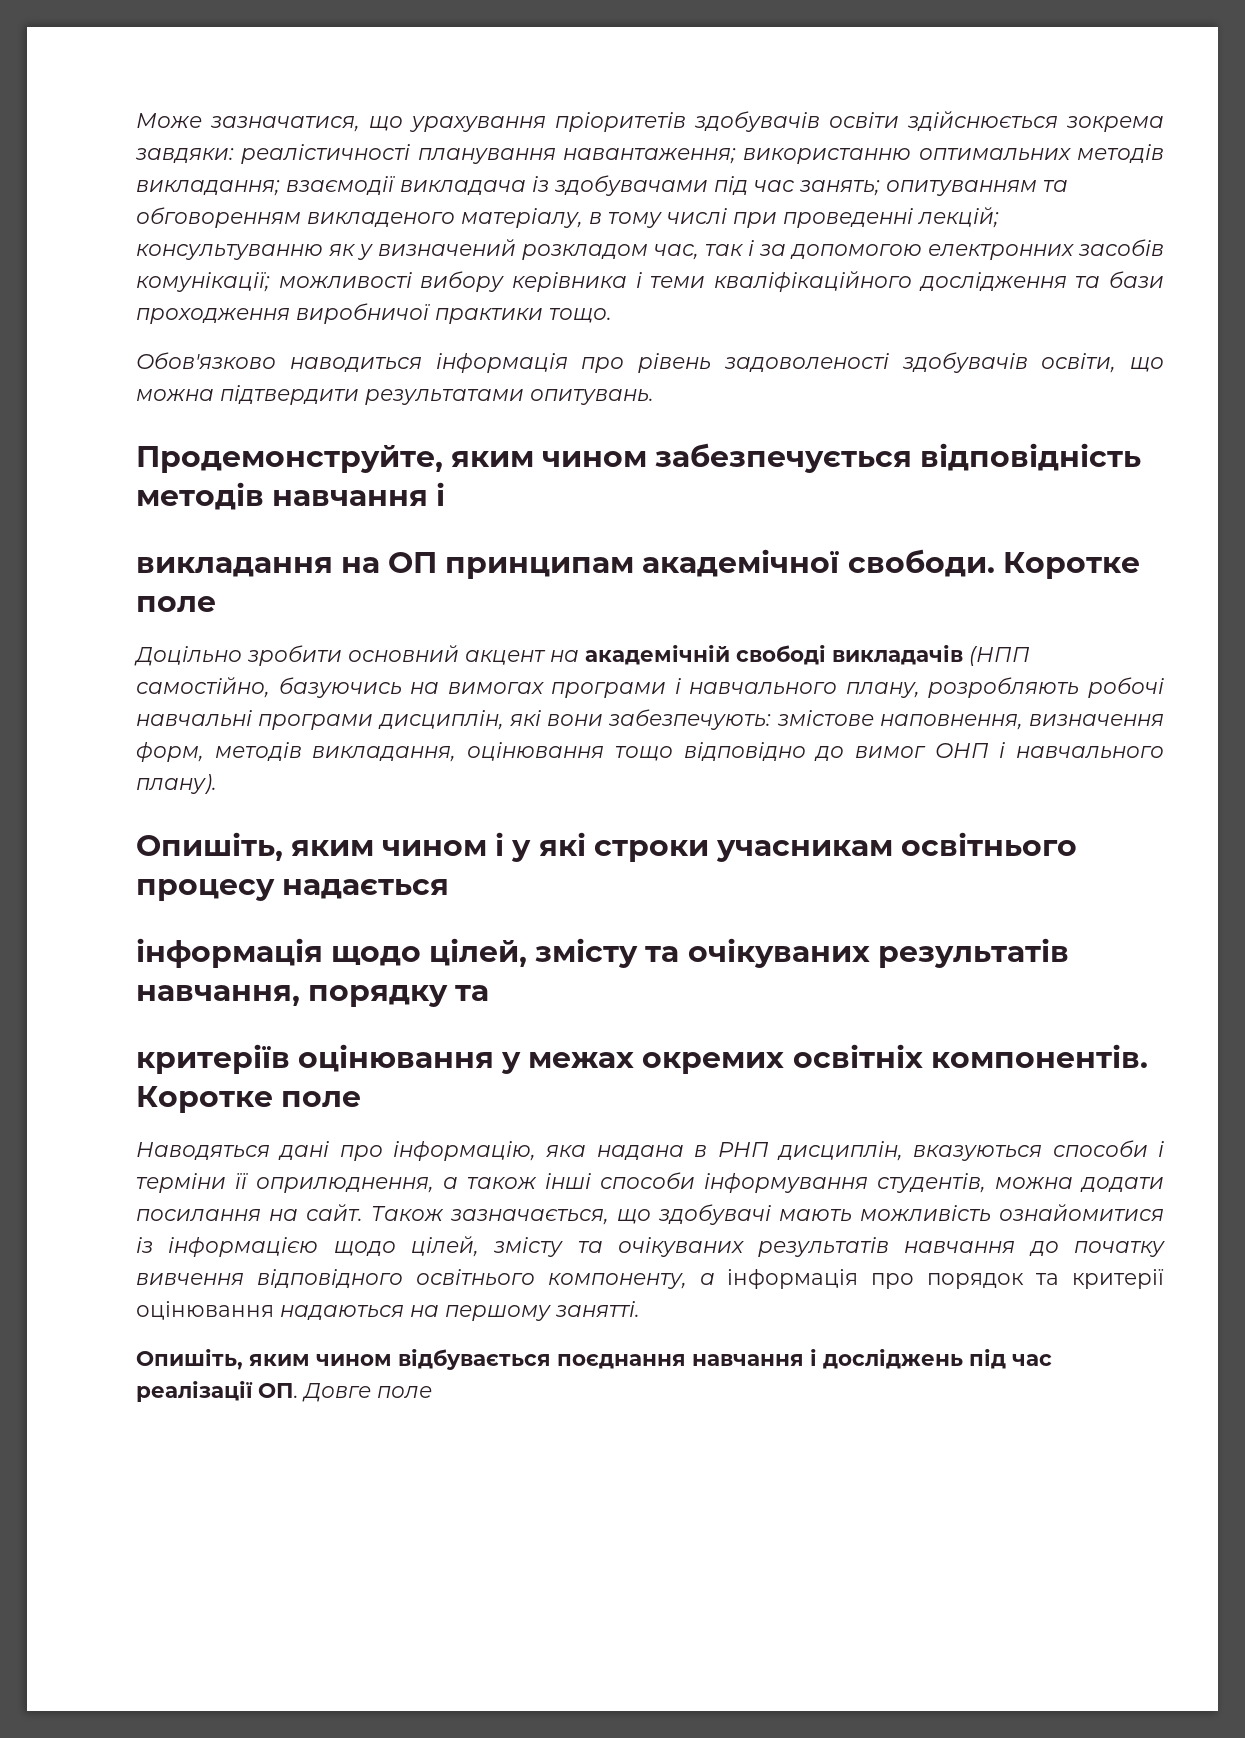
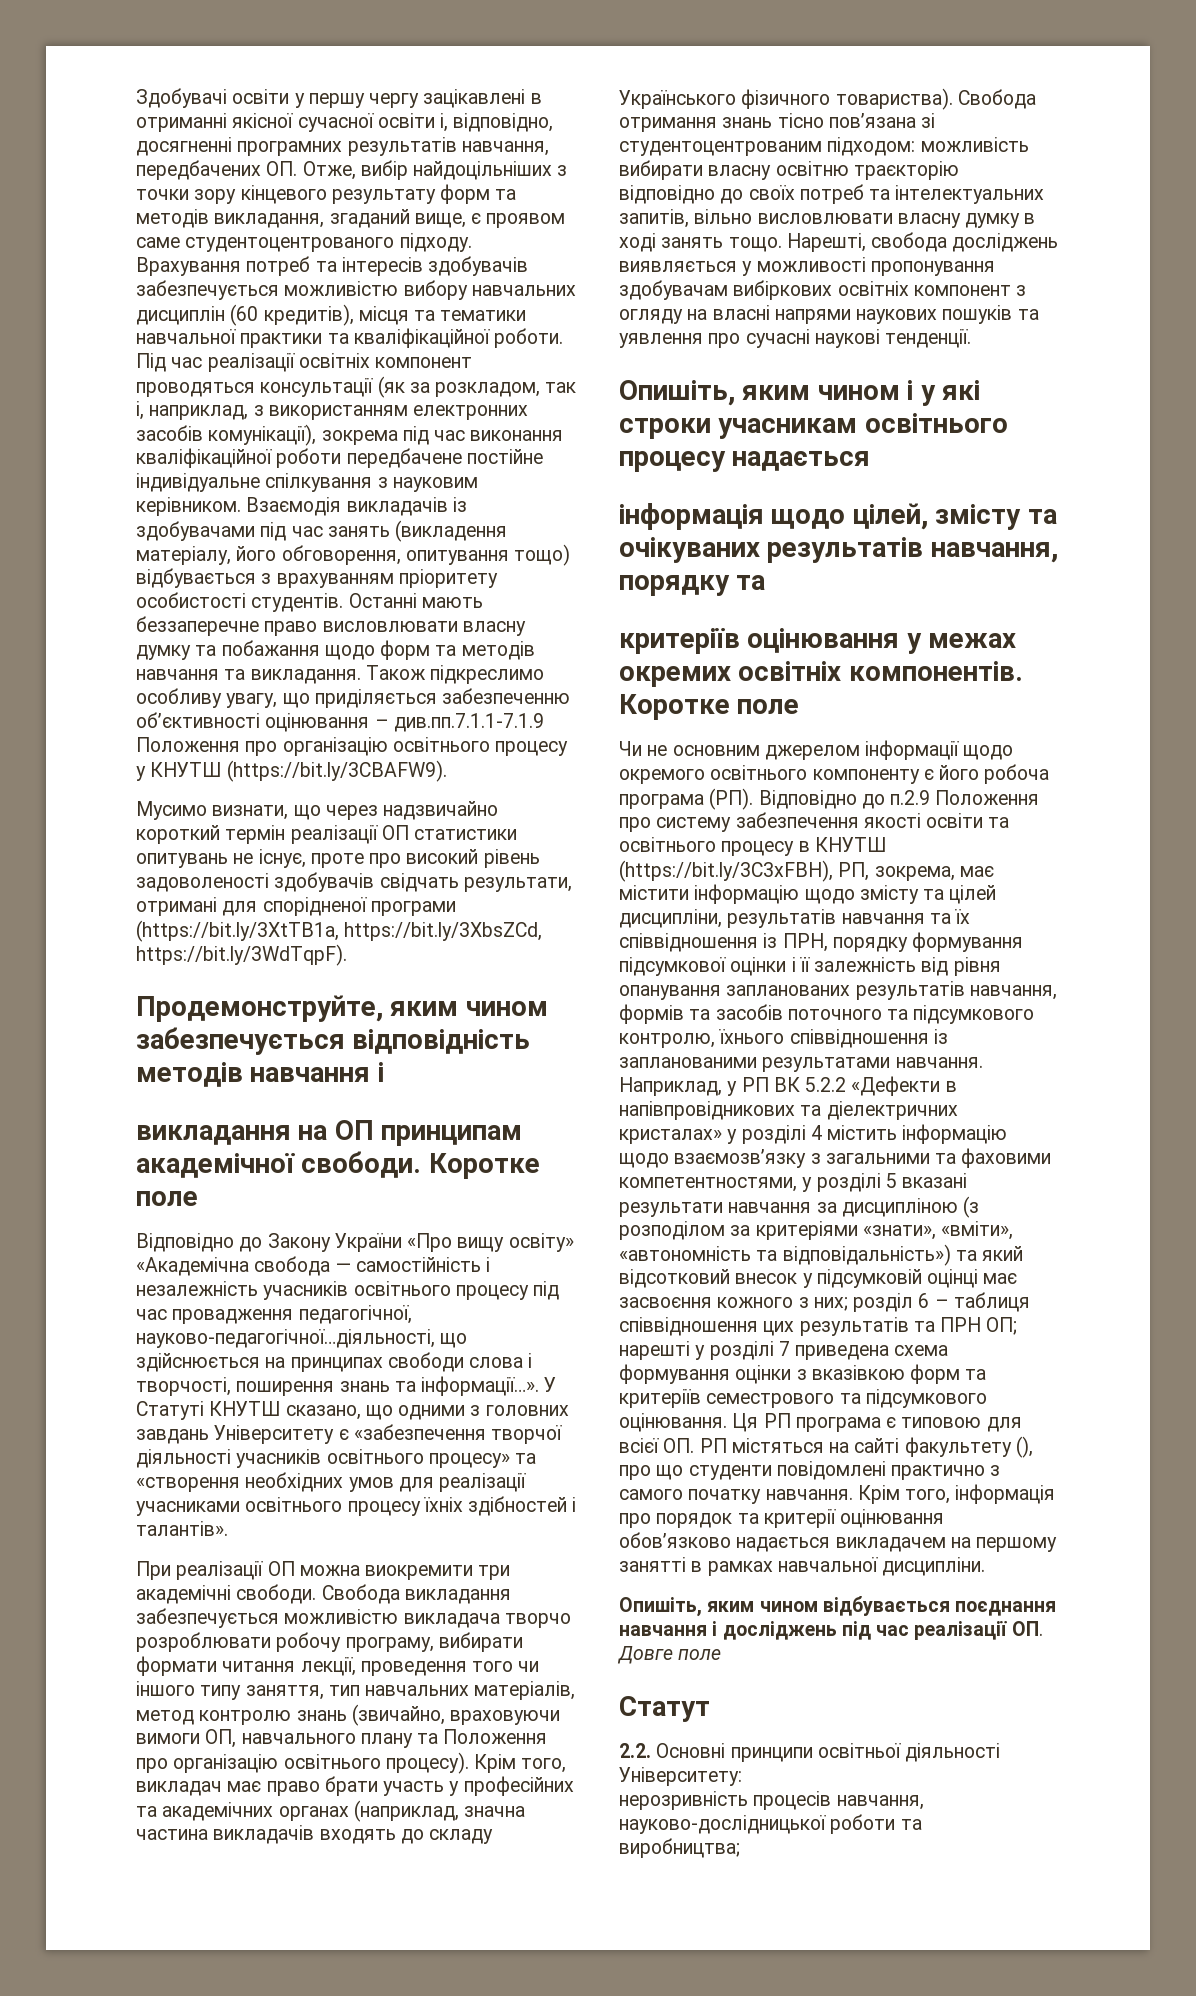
- Може зазначатися, що урахування пріоритетів здобувачів освіти здійснюється зокрема завдяки: реалістичності планування навантаження; використанню оптимальних методів викладання; взаємодії викладача із здобувачами під час занять; опитуванням та обговоренням викладеного матеріалу, в тому числі при проведенні лекцій; консультуванню як у визначений розкладом час, так і за допомогою електронних засобів комунікації; можливості вибору керівника і теми кваліфікаційного дослідження та бази проходження виробничої практики тощо.
- Обов'язково наводиться інформація про рівень задоволеності здобувачів освіти, що можна підтвердити результатами опитувань.
+ Здобувачі освіти у першу чергу зацікавлені в отриманні якісної сучасної освіти і, відповідно, досягненні програмних результатів навчання, передбачених ОП. Отже, вибір найдоцільніших з точки зору кінцевого результату форм та методів викладання, згаданий вище, є проявом саме студентоцентрованого підходу. Врахування потреб та інтересів здобувачів забезпечується можливістю вибору навчальних дисциплін (60 кредитів), місця та тематики навчальної практики та кваліфікаційної роботи. Під час реалізації освітніх компонент проводяться консультації (як за розкладом, так і, наприклад, з використанням електронних засобів комунікації), зокрема під час виконання кваліфікаційної роботи передбачене постійне індивідуальне спілкування з науковим керівником. Взаємодія викладачів із здобувачами під час занять (викладення матеріалу, його обговорення, опитування тощо) відбувається з врахуванням пріоритету особистості студентів. Останні мають беззаперечне право висловлювати власну думку та побажання щодо форм та методів навчання та викладання. Також підкреслимо особливу увагу, що приділяється забезпеченню об’єктивності оцінювання – див.пп.7.1.1-7.1.9 Положення про організацію освітнього процесу у КНУТШ (https://bit.ly/3CBAFW9).
+ Мусимо визнати, що через надзвичайно короткий термін реалізації ОП статистики опитувань не існує, проте про високий рівень задоволеності здобувачів свідчать результати, отримані для спорідненої програми (https://bit.ly/3XtTB1a, https://bit.ly/3XbsZCd, https://bit.ly/3WdTqpF).
- Доцільно зробити основний акцент на академічній свободі викладачів (НПП самостійно, базуючись на вимогах програми і навчального плану, розробляють робочі навчальні програми дисциплін, які вони забезпечують: змістове наповнення, визначення форм, методів викладання, оцінювання тощо відповідно до вимог ОНП і навчального плану).
+ Відповідно до Закону України «Про вищу освіту» «Академічна свобода — самостійність і незалежність учасників освітнього процесу під час провадження педагогічної, науково-педагогічної…діяльності, що здійснюється на принципах свободи слова і творчості, поширення знань та інформації…». У Статуті КНУТШ сказано, що одними з головних завдань Університету є «забезпечення творчої діяльності учасників освітнього процесу» та «створення необхідних умов для реалізації учасниками освітнього процесу їхніх здібностей і талантів».
+ При реалізації ОП можна виокремити три академічні свободи. Свобода викладання забезпечується можливістю викладача творчо розроблювати робочу програму, вибирати формати читання лекції, проведення того чи іншого типу заняття, тип навчальних матеріалів, метод контролю знань (звичайно, враховуючи вимоги ОП, навчального плану та Положення про організацію освітнього процесу). Крім того, викладач має право брати участь у професійних та академічних органах (наприклад, значна частина викладачів входять до складу Українського фізичного товариства). Свобода отримання знань тісно пов’язана зі студентоцентрованим підходом: можливість вибирати власну освітню траєкторію відповідно до своїх потреб та інтелектуальних запитів, вільно висловлювати власну думку в ході занять тощо. Нарешті, свобода досліджень виявляється у можливості пропонування здобувачам вибіркових освітніх компонент з огляду на власні напрями наукових пошуків та уявлення про сучасні наукові тенденції.
- Наводяться дані про інформацію, яка надана в РНП дисциплін, вказуються способи і терміни її оприлюднення, а також інші способи інформування студентів, можна додати посилання на сайт. Також зазначається, що здобувачі мають можливість ознайомитися із інформацією щодо цілей, змісту та очікуваних результатів навчання до початку вивчення відповідного освітнього компоненту, а інформація про порядок та критерії оцінювання надаються на першому занятті.
+ Чи не основним джерелом інформації щодо окремого освітнього компоненту є його робоча програма (РП). Відповідно до п.2.9 Положення про систему забезпечення якості освіти та освітнього процесу в КНУТШ (https://bit.ly/3C3xFBH), РП, зокрема, має містити інформацію щодо змісту та цілей дисципліни, результатів навчання та їх співвідношення із ПРН, порядку формування підсумкової оцінки і її залежність від рівня опанування запланованих результатів навчання, формів та засобів поточного та підсумкового контролю, їхнього співвідношення із запланованими результатами навчання. Наприклад, у РП ВК 5.2.2 «Дефекти в напівпровідникових та діелектричних кристалах» у розділі 4 містить інформацію щодо взаємозв’язку з загальними та фаховими компетентностями, у розділі 5 вказані результати навчання за дисципліною (з розподілом за критеріями «знати», «вміти», «автономність та відповідальність») та який відсотковий внесок у підсумковій оцінці має засвоєння кожного з них; розділ 6 – таблиця співвідношення цих результатів та ПРН ОП; нарешті у розділі 7 приведена схема формування оцінки з вказівкою форм та критеріїв семестрового та підсумкового оцінювання. Ця РП програма є типовою для всієї ОП. РП містяться на сайті факультету (), про що студенти повідомлені практично з самого початку навчання. Крім того, інформація про порядок та критерії оцінювання обов’язково надається викладачем на першому занятті в рамках навчальної дисципліни.
+ Статут
+ 2.2. Основні принципи освітньої діяльності Університету:
+ нерозривність процесів навчання, науково-дослідницької роботи та
+ виробництва;

